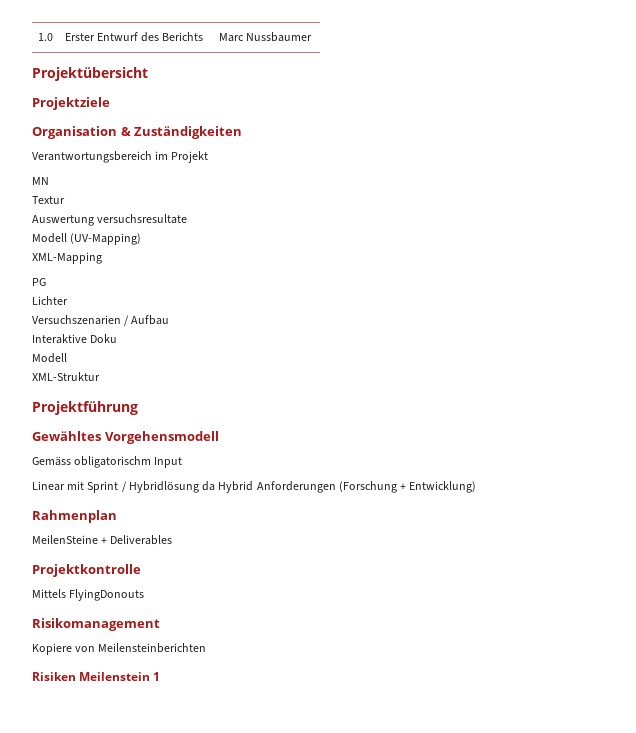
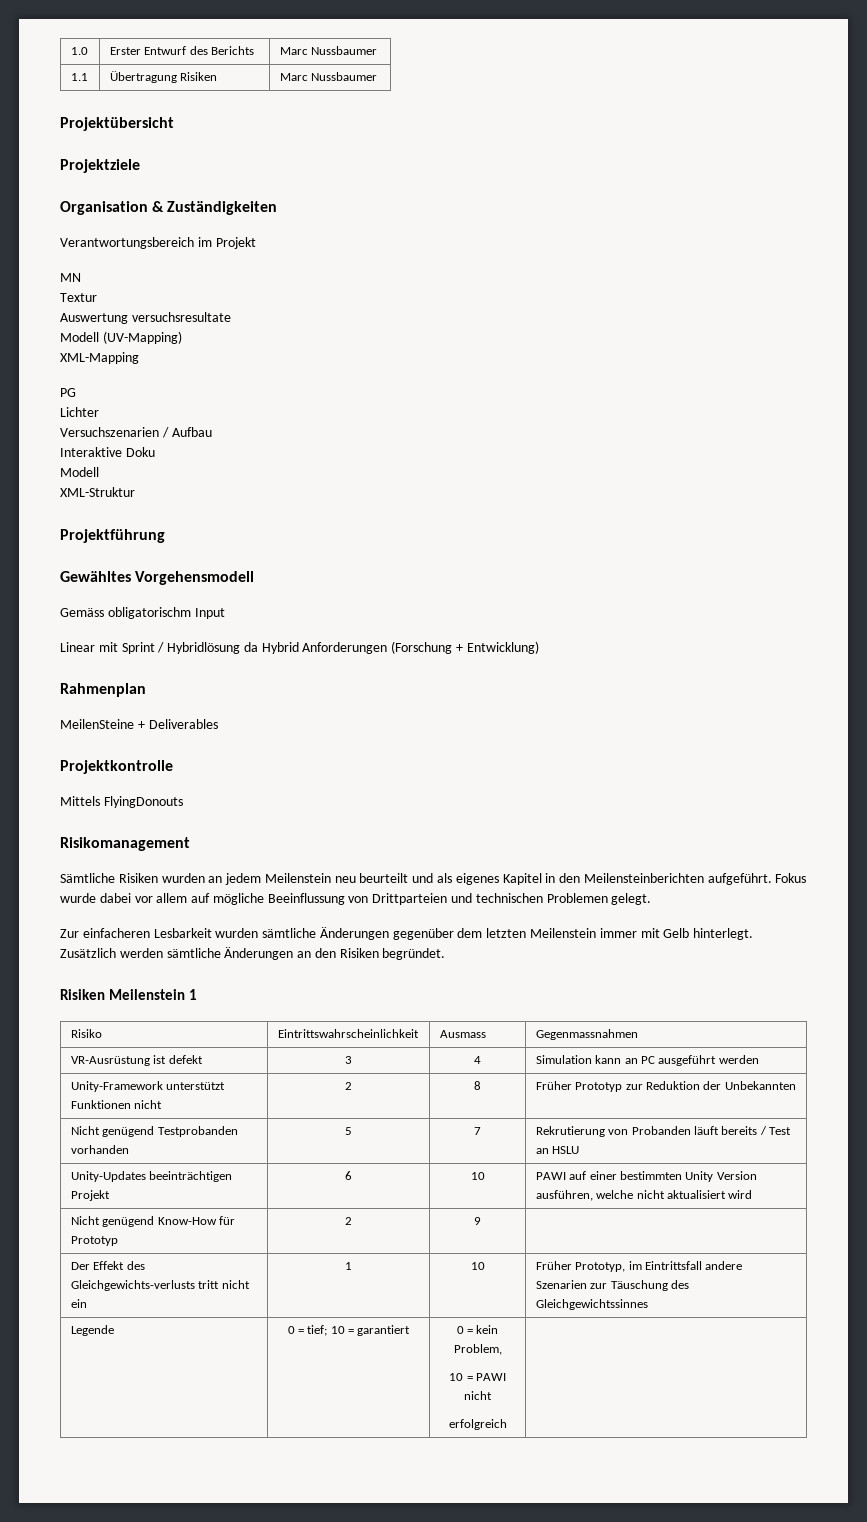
+ 1.1 | Übertragung Risiken | Marc Nussbaumer
- Kopiere von Meilensteinberichten
+ Sämtliche Risiken wurden an jedem Meilenstein neu beurteilt und als eigenes Kapitel in den Meilensteinberichten aufgeführt. Fokus wurde dabei vor allem auf mögliche Beeinflussung von Drittparteien und technischen Problemen gelegt.
+ Zur einfacheren Lesbarkeit wurden sämtliche Änderungen gegenüber dem letzten Meilenstein immer mit Gelb hinterlegt. Zusätzlich werden sämtliche Änderungen an den Risiken begründet.
  Risiken Meilenstein 1
+ Risiko | Eintrittswahrscheinlichkeit | Ausmass | Gegenmassnahmen
+ VR-Ausrüstung ist defekt | 3 | 4 | Simulation kann an PC ausgeführt werden
+ Unity-Framework unterstützt Funktionen nicht | 2 | 8 | Früher Prototyp zur Reduktion der Unbekannten
+ Nicht genügend Testprobanden vorhanden | 5 | 7 | Rekrutierung von Probanden läuft bereits / Test an HSLU
+ Unity-Updates beeinträchtigen Projekt | 6 | 10 | PAWI auf einer bestimmten Unity Version ausführen, welche nicht aktualisiert wird
+ Nicht genügend Know-How für Prototyp | 2 | 9 |
+ Der Effekt des Gleichgewichts-verlusts tritt nicht ein | 1 | 10 | Früher Prototyp, im Eintrittsfall andere Szenarien zur Täuschung des Gleichgewichtssinnes
+ Legende | 0 = tief; 10 = garantiert | 0 = kein Problem,
+ 10 = PAWI nicht
+ erfolgreich |

